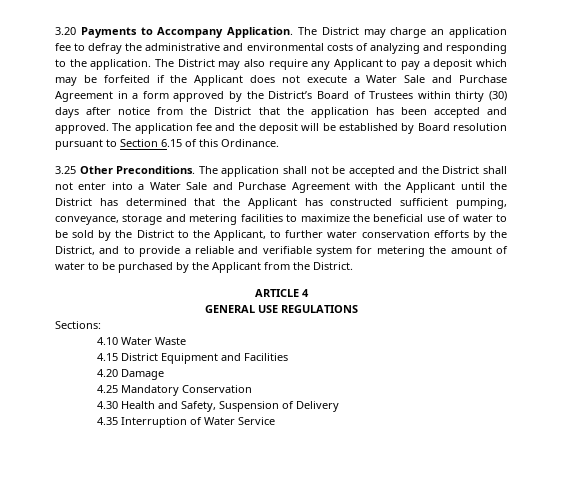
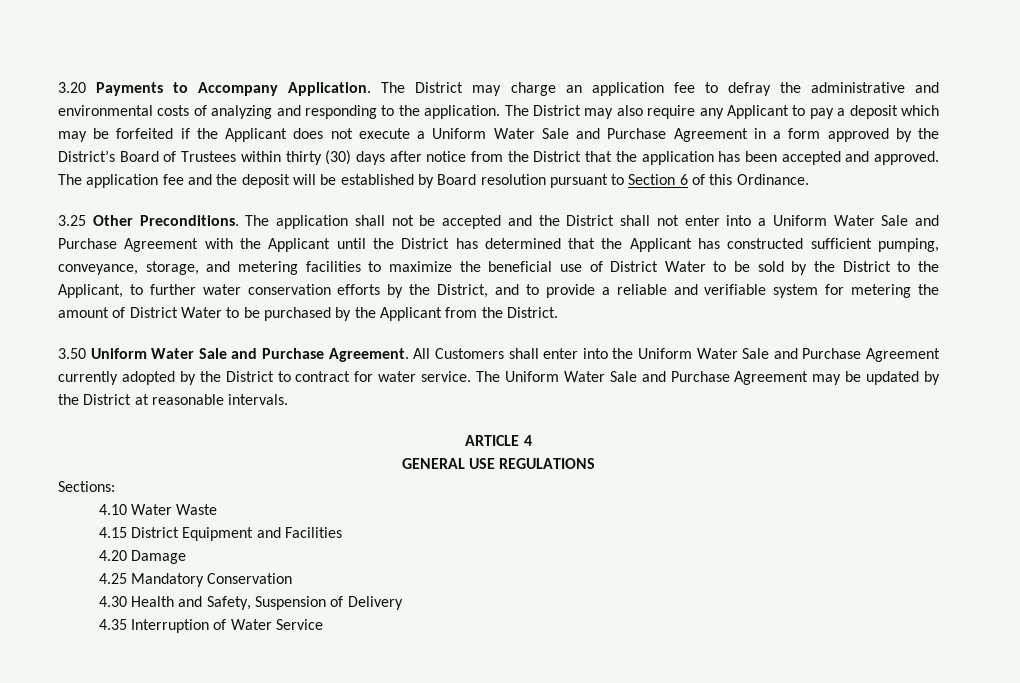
- The District may also require any Applicant to pay a deposit which may be forfeited if the Applicant does not execute a Water Sale and Purchase Agreement in a form approved by the District’s Board of Trustees within thirty (30) days after notice from the District that the application has been accepted and approved.
+ The District may also require any Applicant to pay a deposit which may be forfeited if the Applicant does not execute a Uniform Water Sale and Purchase Agreement in a form approved by the District’s Board of Trustees within thirty (30) days after notice from the District that the application has been accepted and approved.
- The application fee and the deposit will be established by Board resolution pursuant to Section 6.15 of this Ordinance.
+ The application fee and the deposit will be established by Board resolution pursuant to Section 6 of this Ordinance.
- The application shall not be accepted and the District shall not enter into a Water Sale and Purchase Agreement with the Applicant until the District has determined that the Applicant has constructed sufficient pumping, conveyance, storage and metering facilities to maximize the beneficial use of water to be sold by the District to the Applicant, to further water conservation efforts by the District, and to provide a reliable and verifiable system for metering the amount of water to be purchased by the Applicant from the District.
+ The application shall not be accepted and the District shall not enter into a Uniform Water Sale and Purchase Agreement with the Applicant until the District has determined that the Applicant has constructed sufficient pumping, conveyance, storage, and metering facilities to maximize the beneficial use of District Water to be sold by the District to the Applicant, to further water conservation efforts by the District, and to provide a reliable and verifiable system for metering the amount of District Water to be purchased by the Applicant from the District.
+ 3.50 Uniform Water Sale and Purchase Agreement. All Customers shall enter into the Uniform Water Sale and Purchase Agreement currently adopted by the District to contract for water service. The Uniform Water Sale and Purchase Agreement may be updated by the District at reasonable intervals.

